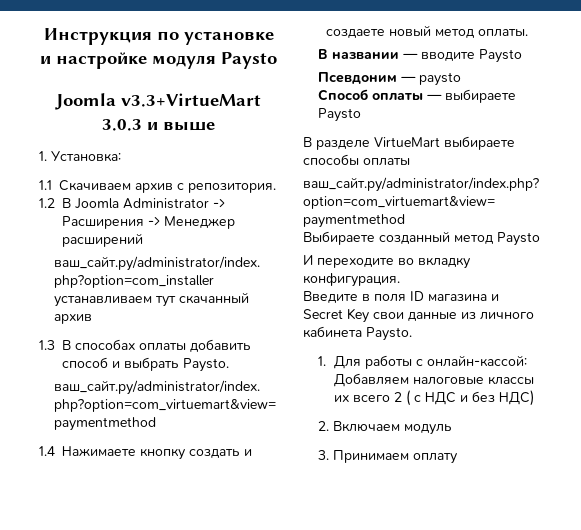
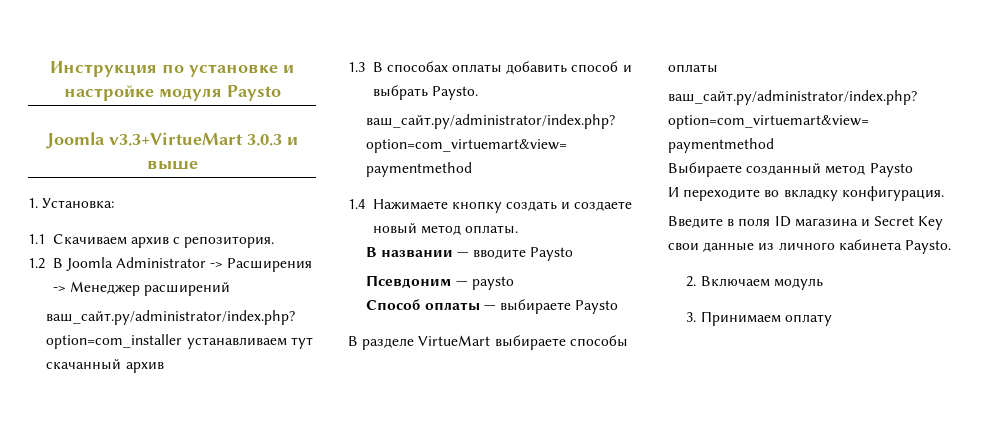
- 1. Для работы с онлайн-кассой: Добавляем налоговые классы их всего 2 ( с НДС и без НДС)

